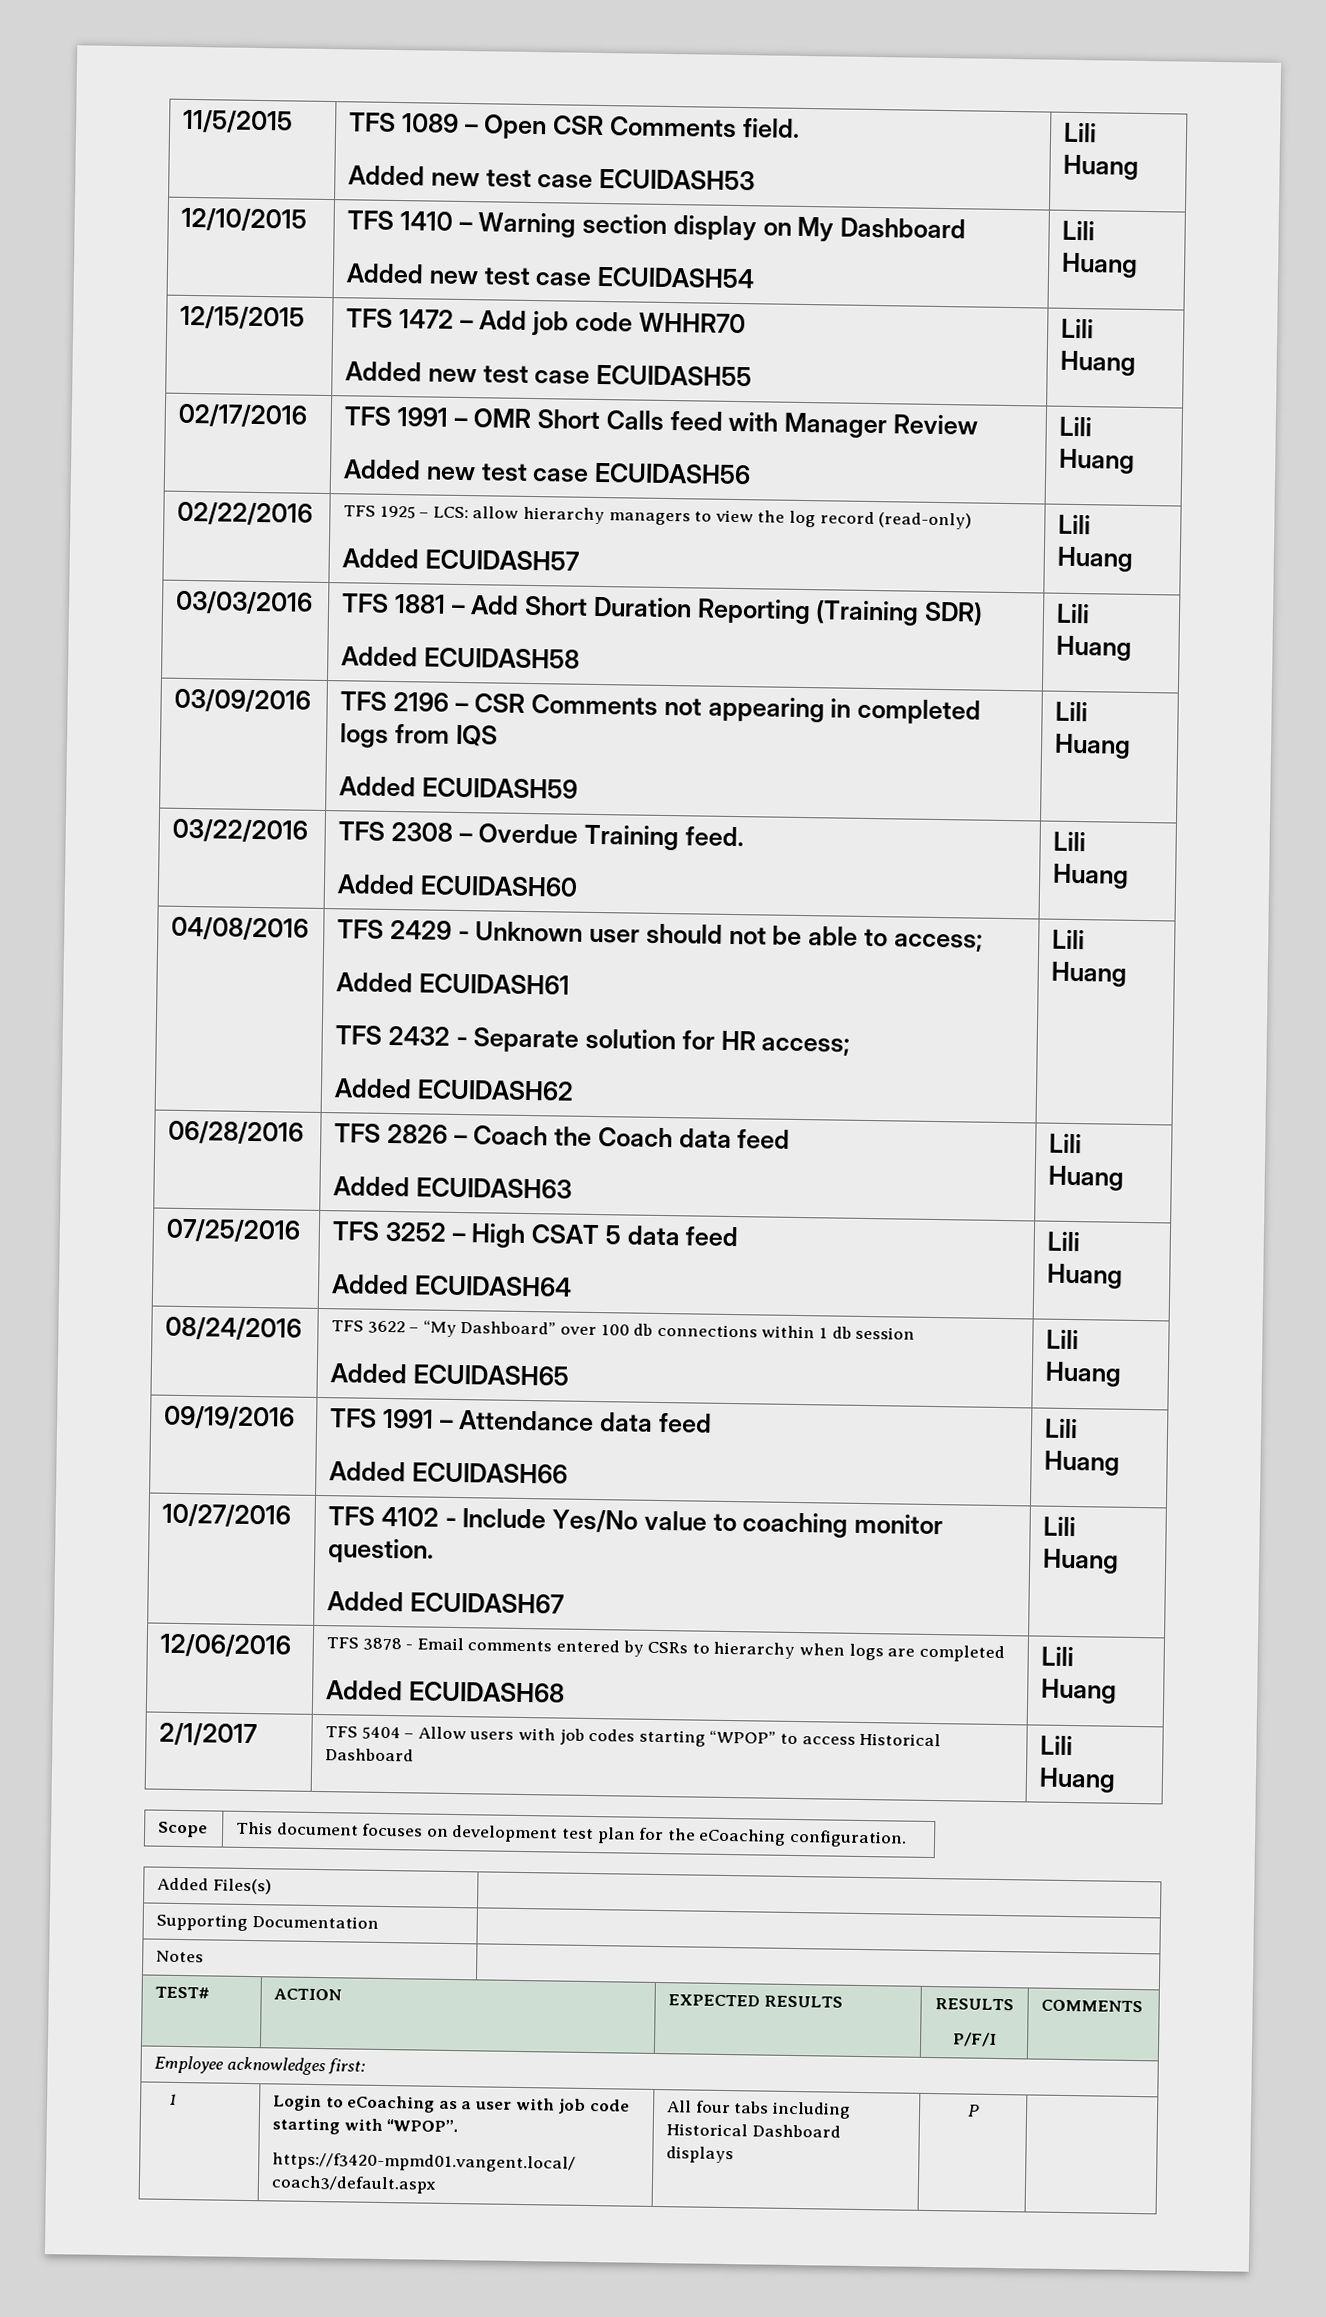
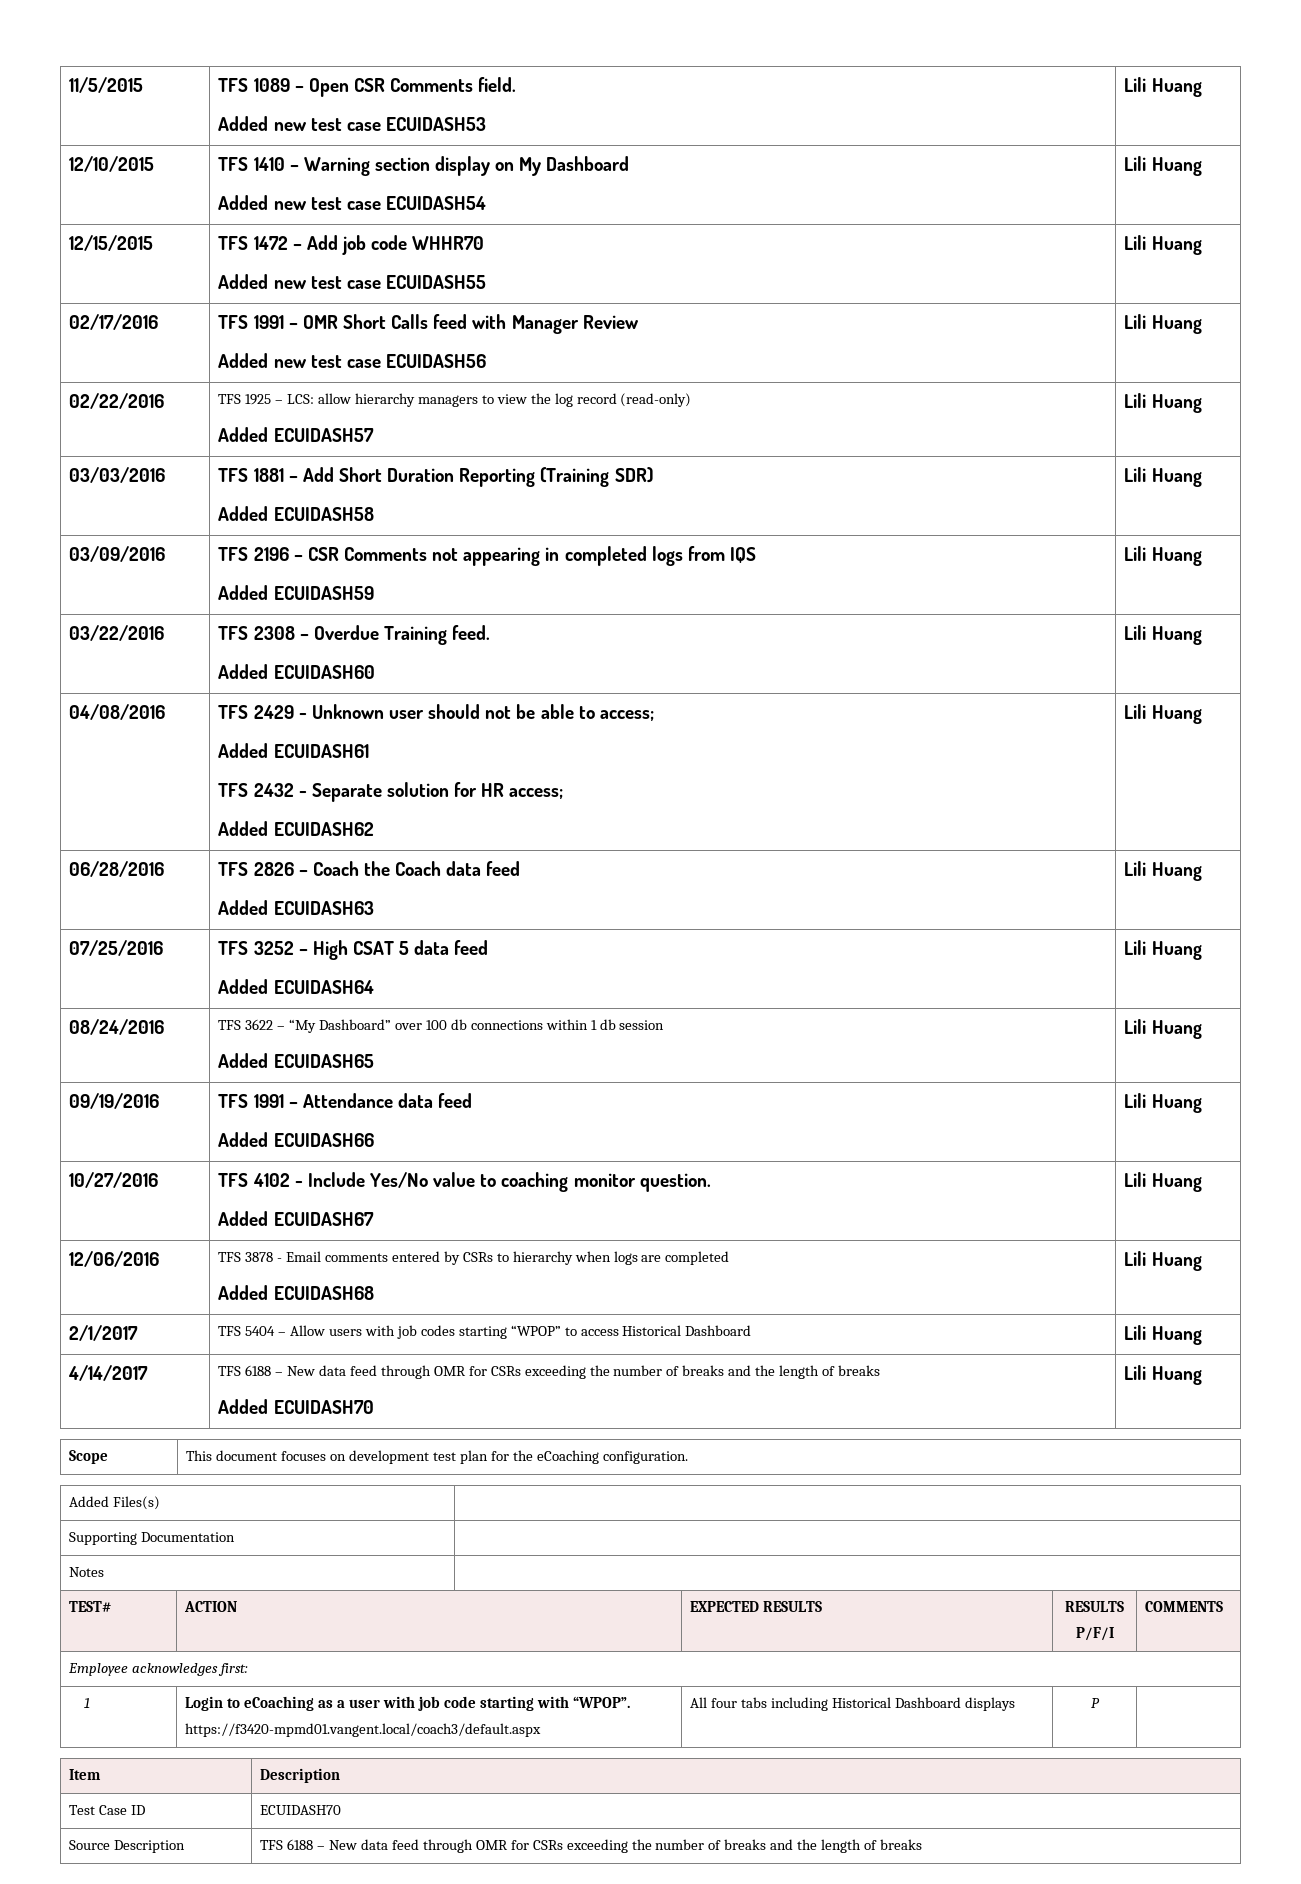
+ 4/14/2017 | TFS 6188 – New data feed through OMR for CSRs exceeding the number of breaks and the length of breaks
+ Added ECUIDASH70 | Lili Huang
+ Item | Description
+ Test Case ID | ECUIDASH70
+ Source Description | TFS 6188 – New data feed through OMR for CSRs exceeding the number of breaks and the length of breaks

